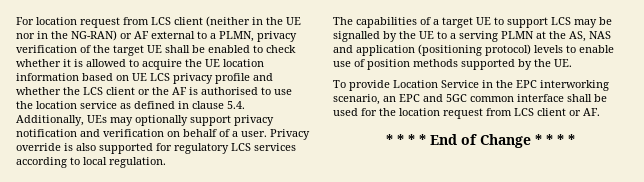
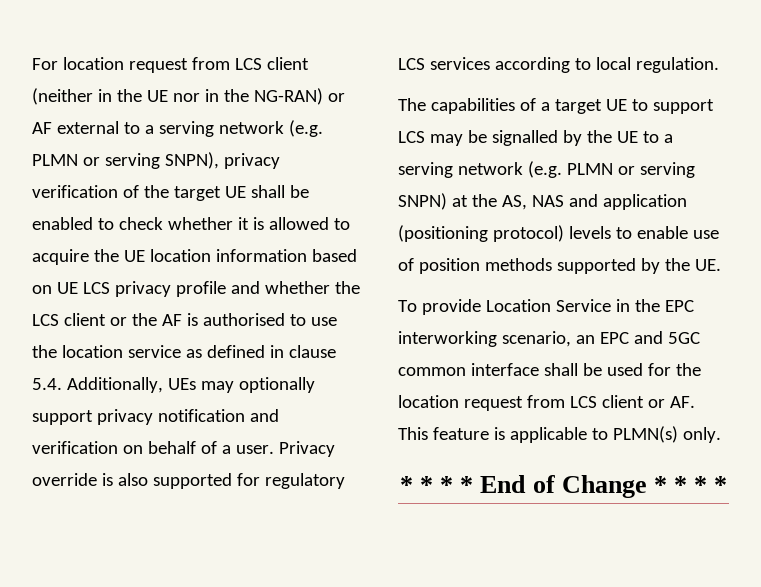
- For location request from LCS client (neither in the UE nor in the NG-RAN) or AF external to a PLMN, privacy verification of the target UE shall be enabled to check whether it is allowed to acquire the UE location information based on UE LCS privacy profile and whether the LCS client or the AF is authorised to use the location service as defined in clause 5.4. Additionally, UEs may optionally support privacy notification and verification on behalf of a user.
+ For location request from LCS client (neither in the UE nor in the NG-RAN) or AF external to a serving network (e.g. PLMN or serving SNPN), privacy verification of the target UE shall be enabled to check whether it is allowed to acquire the UE location information based on UE LCS privacy profile and whether the LCS client or the AF is authorised to use the location service as defined in clause 5.4. Additionally, UEs may optionally support privacy notification and verification on behalf of a user.
- The capabilities of a target UE to support LCS may be signalled by the UE to a serving PLMN at the AS, NAS and application (positioning protocol) levels to enable use of position methods supported by the UE.
+ The capabilities of a target UE to support LCS may be signalled by the UE to a serving network (e.g. PLMN or serving SNPN) at the AS, NAS and application (positioning protocol) levels to enable use of position methods supported by the UE.
- To provide Location Service in the EPC interworking scenario, an EPC and 5GC common interface shall be used for the location request from LCS client or AF.
+ To provide Location Service in the EPC interworking scenario, an EPC and 5GC common interface shall be used for the location request from LCS client or AF. This feature is applicable to PLMN(s) only.

